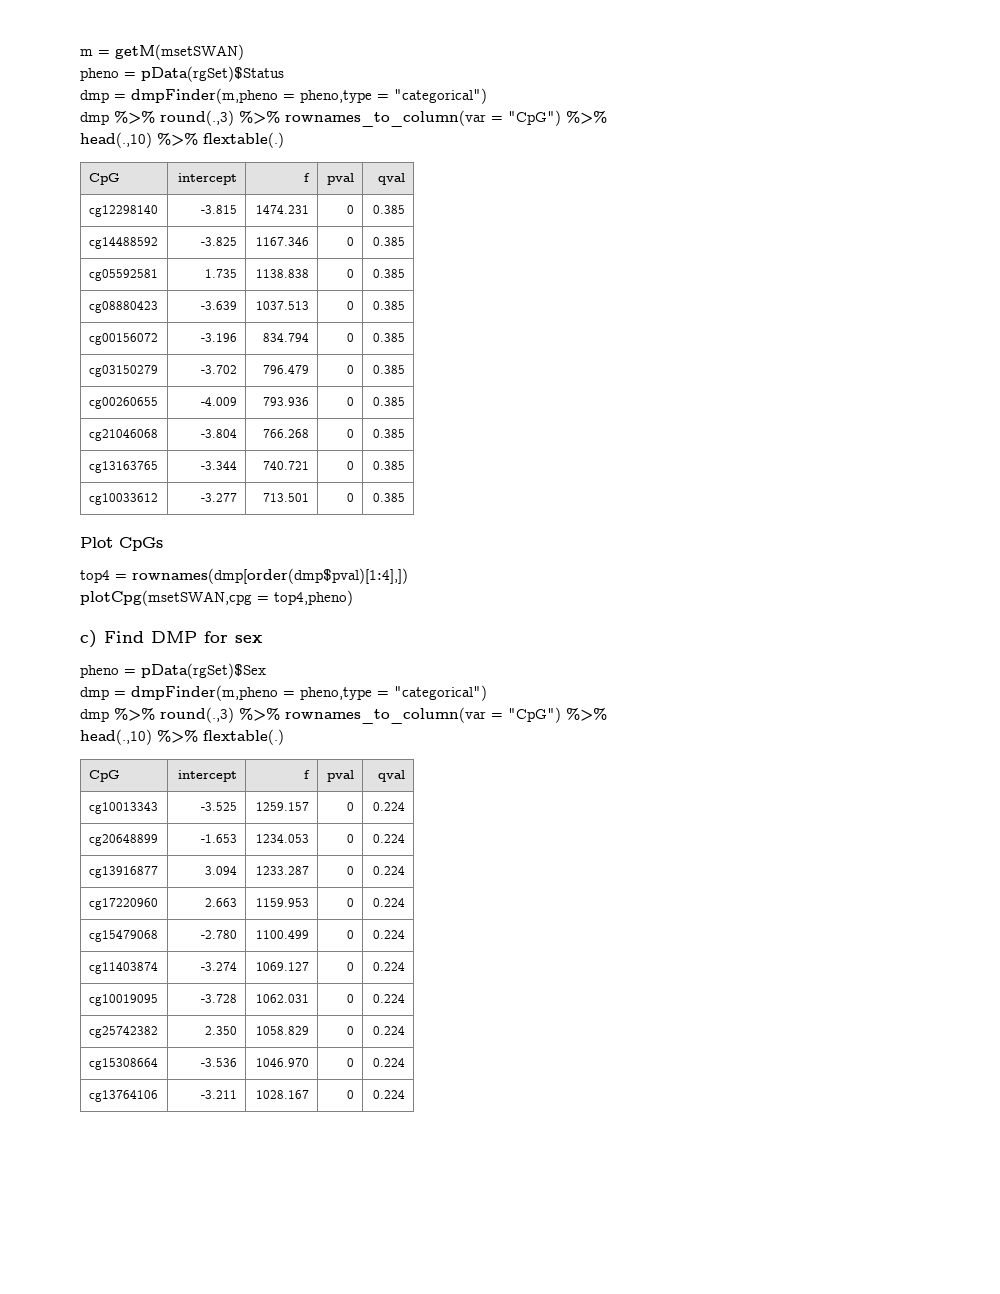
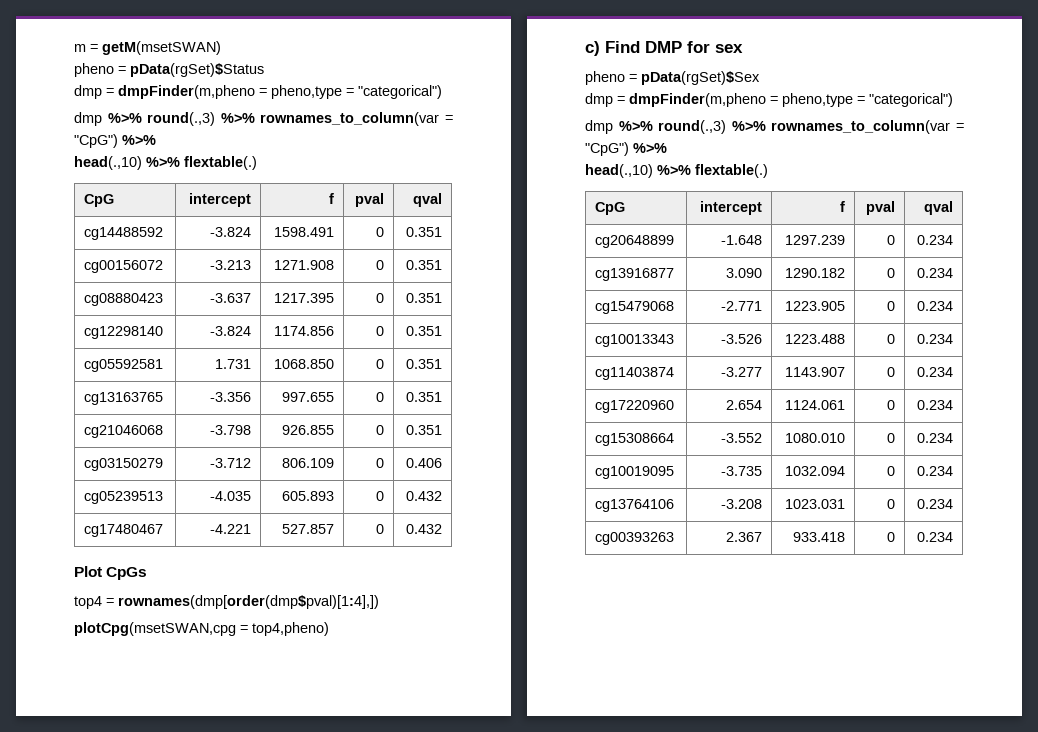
- cg12298140 | -3.815 | 1474.231 | 0 | 0.385
- cg14488592 | -3.825 | 1167.346 | 0 | 0.385
+ cg14488592 | -3.824 | 1598.491 | 0 | 0.351
+ cg00156072 | -3.213 | 1271.908 | 0 | 0.351
+ cg08880423 | -3.637 | 1217.395 | 0 | 0.351
+ cg12298140 | -3.824 | 1174.856 | 0 | 0.351
- cg05592581 | 1.735 | 1138.838 | 0 | 0.385
- cg08880423 | -3.639 | 1037.513 | 0 | 0.385
- cg00156072 | -3.196 | 834.794 | 0 | 0.385
+ cg05592581 | 1.731 | 1068.850 | 0 | 0.351
+ cg13163765 | -3.356 | 997.655 | 0 | 0.351
+ cg21046068 | -3.798 | 926.855 | 0 | 0.351
- cg03150279 | -3.702 | 796.479 | 0 | 0.385
- cg00260655 | -4.009 | 793.936 | 0 | 0.385
- cg21046068 | -3.804 | 766.268 | 0 | 0.385
- cg13163765 | -3.344 | 740.721 | 0 | 0.385
- cg10033612 | -3.277 | 713.501 | 0 | 0.385
+ cg03150279 | -3.712 | 806.109 | 0 | 0.406
+ cg05239513 | -4.035 | 605.893 | 0 | 0.432
+ cg17480467 | -4.221 | 527.857 | 0 | 0.432
- cg10013343 | -3.525 | 1259.157 | 0 | 0.224
- cg20648899 | -1.653 | 1234.053 | 0 | 0.224
- cg13916877 | 3.094 | 1233.287 | 0 | 0.224
+ cg20648899 | -1.648 | 1297.239 | 0 | 0.234
+ cg13916877 | 3.090 | 1290.182 | 0 | 0.234
+ cg15479068 | -2.771 | 1223.905 | 0 | 0.234
+ cg10013343 | -3.526 | 1223.488 | 0 | 0.234
+ cg11403874 | -3.277 | 1143.907 | 0 | 0.234
- cg17220960 | 2.663 | 1159.953 | 0 | 0.224
- cg15479068 | -2.780 | 1100.499 | 0 | 0.224
- cg11403874 | -3.274 | 1069.127 | 0 | 0.224
- cg10019095 | -3.728 | 1062.031 | 0 | 0.224
- cg25742382 | 2.350 | 1058.829 | 0 | 0.224
- cg15308664 | -3.536 | 1046.970 | 0 | 0.224
- cg13764106 | -3.211 | 1028.167 | 0 | 0.224
+ cg17220960 | 2.654 | 1124.061 | 0 | 0.234
+ cg15308664 | -3.552 | 1080.010 | 0 | 0.234
+ cg10019095 | -3.735 | 1032.094 | 0 | 0.234
+ cg13764106 | -3.208 | 1023.031 | 0 | 0.234
+ cg00393263 | 2.367 | 933.418 | 0 | 0.234

